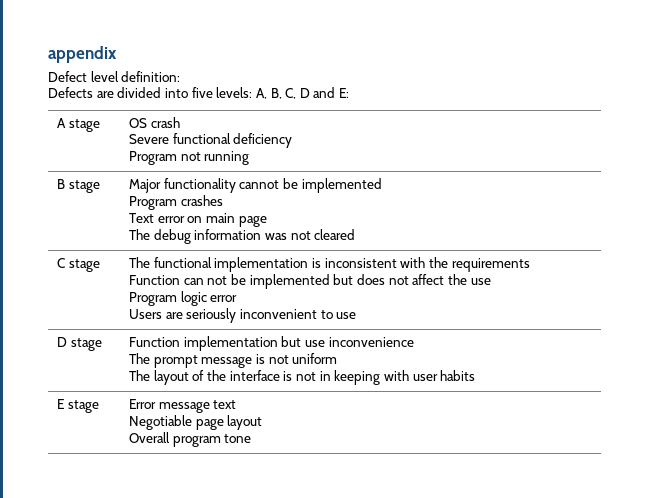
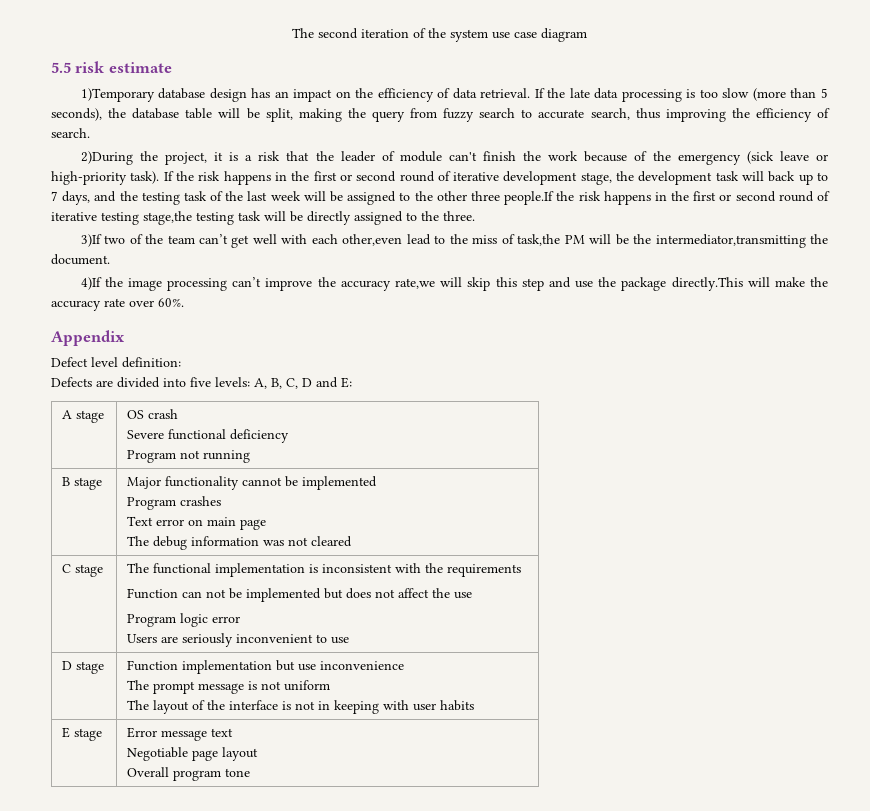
- appendix
+ The second iteration of the system use case diagram
+ 5.5 risk estimate
+ 1)Temporary database design has an impact on the efficiency of data retrieval. If the late data processing is too slow (more than 5 seconds), the database table will be split, making the query from fuzzy search to accurate search, thus improving the efficiency of search.
+ 2)During the project, it is a risk that the leader of module can't finish the work because of the emergency (sick leave or high-priority task). If the risk happens in the first or second round of iterative development stage, the development task will back up to 7 days, and the testing task of the last week will be assigned to the other three people.If the risk happens in the first or second round of iterative testing stage,the testing task will be directly assigned to the three.
+ 3)If two of the team can’t get well with each other,even lead to the miss of task,the PM will be the intermediator,transmitting the document.
+ 4)If the image processing can’t improve the accuracy rate,we will skip this step and use the package directly.This will make the accuracy rate over 60%.
+ Appendix

